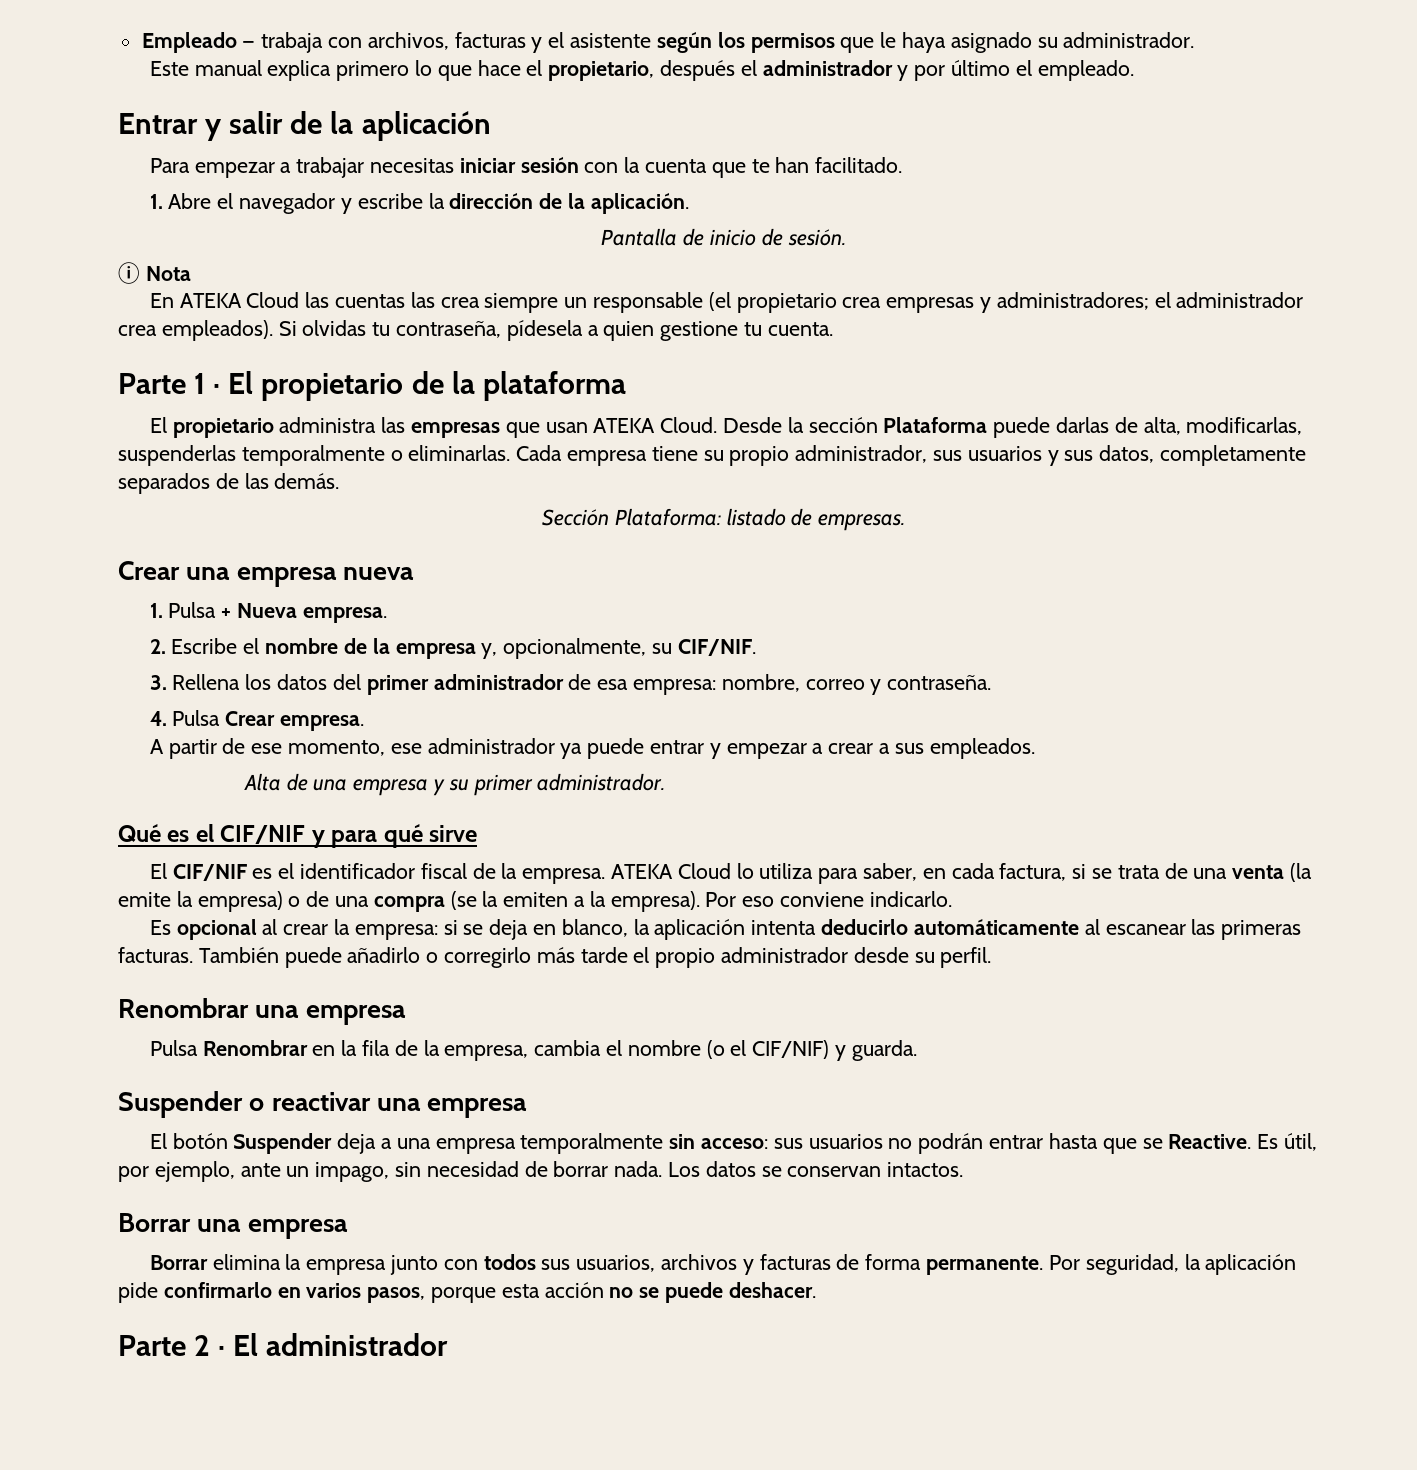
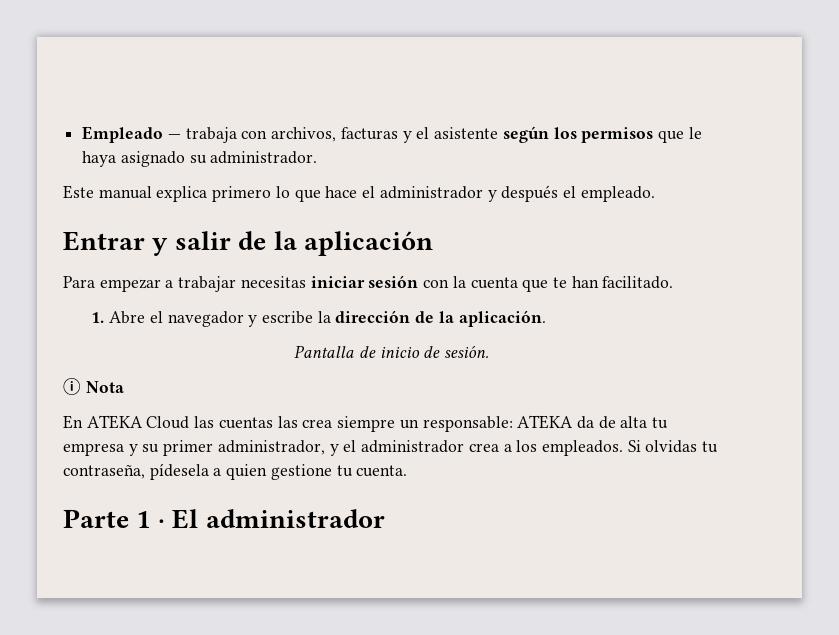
- Este manual explica primero lo que hace el propietario, después el administrador y por último el empleado.
+ Este manual explica primero lo que hace el administrador y después el empleado.
- En ATEKA Cloud las cuentas las crea siempre un responsable (el propietario crea empresas y administradores; el administrador crea empleados).
+ En ATEKA Cloud las cuentas las crea siempre un responsable: ATEKA da de alta tu empresa y su primer administrador, y el administrador crea a los empleados.
- Parte 1 · El propietario de la plataforma
- El propietario administra las empresas que usan ATEKA Cloud. Desde la sección Plataforma puede darlas de alta, modificarlas, suspenderlas temporalmente o eliminarlas. Cada empresa tiene su propio administrador, sus usuarios y sus datos, completamente separados de las demás.
- Sección Plataforma: listado de empresas.
- Crear una empresa nueva
- 1. Pulsa + Nueva empresa.
- 2. Escribe el nombre de la empresa y, opcionalmente, su CIF/NIF.
- 3. Rellena los datos del primer administrador de esa empresa: nombre, correo y contraseña.
- 4. Pulsa Crear empresa.
- A partir de ese momento, ese administrador ya puede entrar y empezar a crear a sus empleados.
- Alta de una empresa y su primer administrador.
- Qué es el CIF/NIF y para qué sirve
- El CIF/NIF es el identificador fiscal de la empresa. ATEKA Cloud lo utiliza para saber, en cada factura, si se trata de una venta (la emite la empresa) o de una compra (se la emiten a la empresa). Por eso conviene indicarlo.
- Es opcional al crear la empresa: si se deja en blanco, la aplicación intenta deducirlo automáticamente al escanear las primeras facturas. También puede añadirlo o corregirlo más tarde el propio administrador desde su perfil.
- Renombrar una empresa
- Pulsa Renombrar en la fila de la empresa, cambia el nombre (o el CIF/NIF) y guarda.
- Suspender o reactivar una empresa
- El botón Suspender deja a una empresa temporalmente sin acceso: sus usuarios no podrán entrar hasta que se Reactive. Es útil, por ejemplo, ante un impago, sin necesidad de borrar nada. Los datos se conservan intactos.
- Borrar una empresa
- Borrar elimina la empresa junto con todos sus usuarios, archivos y facturas de forma permanente. Por seguridad, la aplicación pide confirmarlo en varios pasos, porque esta acción no se puede deshacer.
- Parte 2 · El administrador
+ Parte 1 · El administrador

